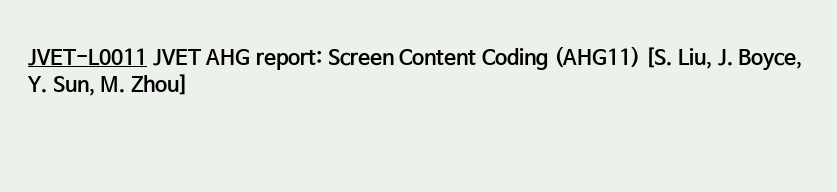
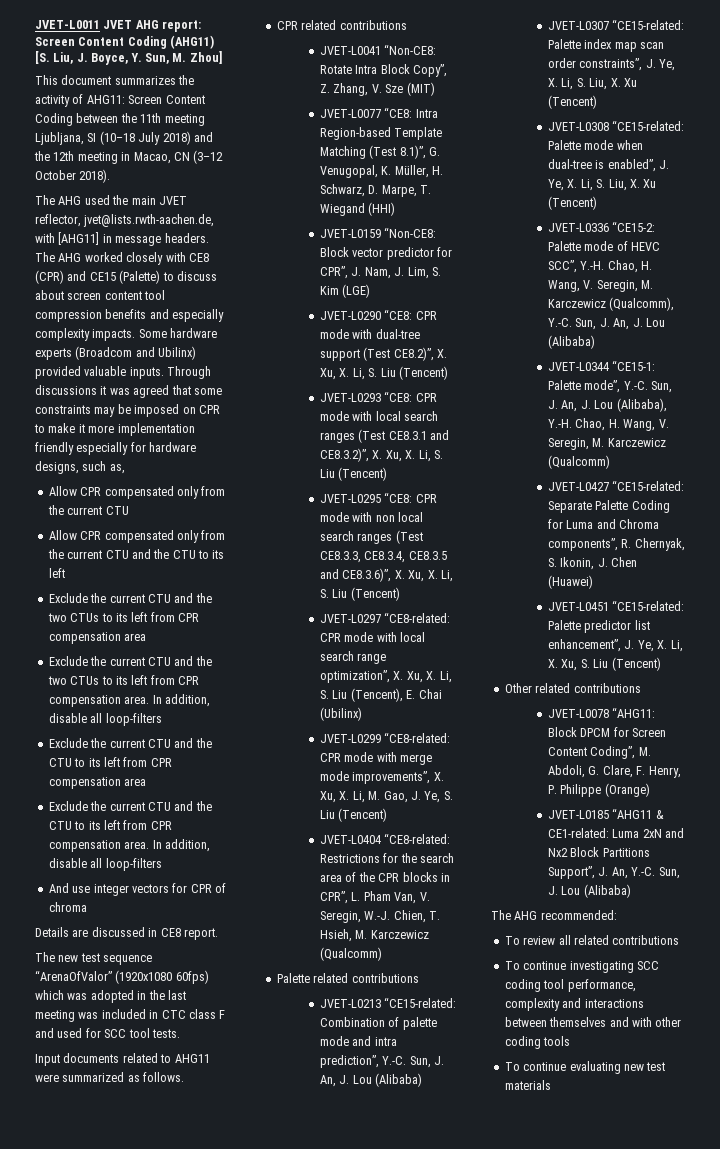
+ This document summarizes the activity of AHG11: Screen Content Coding between the 11th meeting Ljubljana, SI (10–18 July 2018) and the 12th meeting in Macao, CN (3–12 October 2018).
+ The AHG used the main JVET reflector, jvet@lists.rwth-aachen.de, with [AHG11] in message headers. The AHG worked closely with CE8 (CPR) and CE15 (Palette) to discuss about screen content tool compression benefits and especially complexity impacts. Some hardware experts (Broadcom and Ubilinx) provided valuable inputs. Through discussions it was agreed that some constraints may be imposed on CPR to make it more implementation friendly especially for hardware designs, such as,
+ Allow CPR compensated only from the current CTU
+ Allow CPR compensated only from the current CTU and the CTU to its left
+ Exclude the current CTU and the two CTUs to its left from CPR compensation area
+ Exclude the current CTU and the two CTUs to its left from CPR compensation area. In addition, disable all loop-filters
+ Exclude the current CTU and the CTU to its left from CPR compensation area
+ Exclude the current CTU and the CTU to its left from CPR compensation area. In addition, disable all loop-filters
+ And use integer vectors for CPR of chroma
+ Details are discussed in CE8 report.
+ The new test sequence “ArenaOfValor” (1920x1080 60fps) which was adopted in the last meeting was included in CTC class F and used for SCC tool tests.
+ Input documents related to AHG11 were summarized as follows.
+ CPR related contributions
+ JVET-L0041 “Non-CE8: Rotate Intra Block Copy”, Z. Zhang, V. Sze (MIT)
+ JVET-L0077 “CE8: Intra Region-based Template Matching (Test 8.1)”, G. Venugopal, K. Müller, H. Schwarz, D. Marpe, T. Wiegand (HHI)
+ JVET-L0159 “Non-CE8: Block vector predictor for CPR”, J. Nam, J. Lim, S. Kim (LGE)
+ JVET-L0290 “CE8: CPR mode with dual-tree support (Test CE8.2)”, X. Xu, X. Li, S. Liu (Tencent)
+ JVET-L0293 “CE8: CPR mode with local search ranges (Test CE8.3.1 and CE8.3.2)”, X. Xu, X. Li, S. Liu (Tencent)
+ JVET-L0295 “CE8: CPR mode with non local search ranges (Test CE8.3.3, CE8.3.4, CE8.3.5 and CE8.3.6)”, X. Xu, X. Li, S. Liu (Tencent)
+ JVET-L0297 “CE8-related: CPR mode with local search range optimization”, X. Xu, X. Li, S. Liu (Tencent), E. Chai (Ubilinx)
+ JVET-L0299 “CE8-related: CPR mode with merge mode improvements”, X. Xu, X. Li, M. Gao, J. Ye, S. Liu (Tencent)
+ JVET-L0404 “CE8-related: Restrictions for the search area of the CPR blocks in CPR”, L. Pham Van, V. Seregin, W.-J. Chien, T. Hsieh, M. Karczewicz (Qualcomm)
+ Palette related contributions
+ JVET-L0213 “CE15-related: Combination of palette mode and intra prediction”, Y.-C. Sun, J. An, J. Lou (Alibaba)
+ JVET-L0307 “CE15-related: Palette index map scan order constraints”, J. Ye, X. Li, S. Liu, X. Xu (Tencent)
+ JVET-L0308 “CE15-related: Palette mode when dual-tree is enabled”, J. Ye, X. Li, S. Liu, X. Xu (Tencent)
+ JVET-L0336 “CE15-2: Palette mode of HEVC SCC”, Y.-H. Chao, H. Wang, V. Seregin, M. Karczewicz (Qualcomm), Y.-C. Sun, J. An, J. Lou (Alibaba)
+ JVET-L0344 “CE15-1: Palette mode”, Y.-C. Sun, J. An, J. Lou (Alibaba), Y.-H. Chao, H. Wang, V. Seregin, M. Karczewicz (Qualcomm)
+ JVET-L0427 “CE15-related: Separate Palette Coding for Luma and Chroma components”, R. Chernyak, S. Ikonin, J. Chen (Huawei)
+ JVET-L0451 “CE15-related: Palette predictor list enhancement”, J. Ye, X. Li, X. Xu, S. Liu (Tencent)
+ Other related contributions
+ JVET-L0078 “AHG11: Block DPCM for Screen Content Coding”, M. Abdoli, G. Clare, F. Henry, P. Philippe (Orange)
+ JVET-L0185 “AHG11 & CE1-related: Luma 2xN and Nx2 Block Partitions Support”, J. An, Y.-C. Sun, J. Lou (Alibaba)
+ The AHG recommended:
+ To review all related contributions
+ To continue investigating SCC coding tool performance, complexity and interactions between themselves and with other coding tools
+ To continue evaluating new test materials

